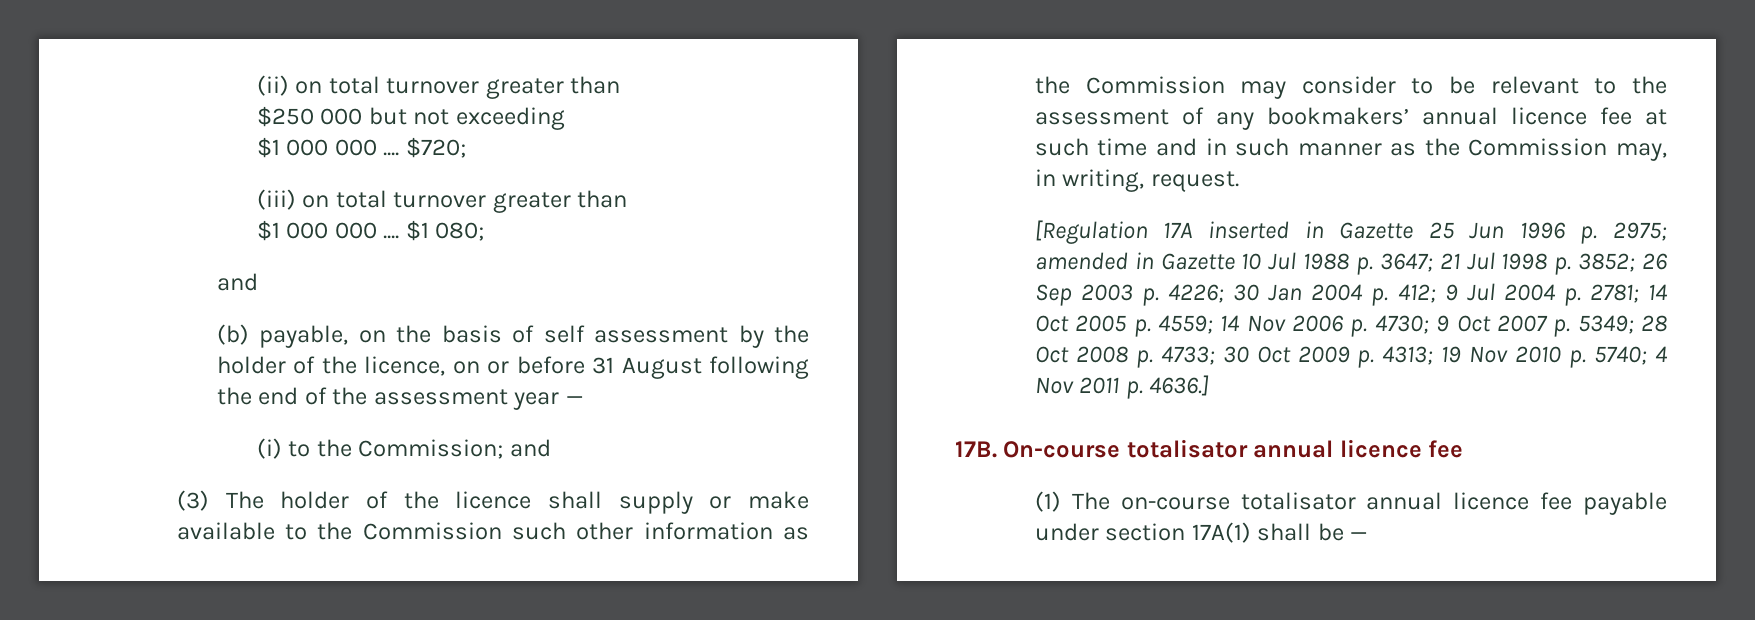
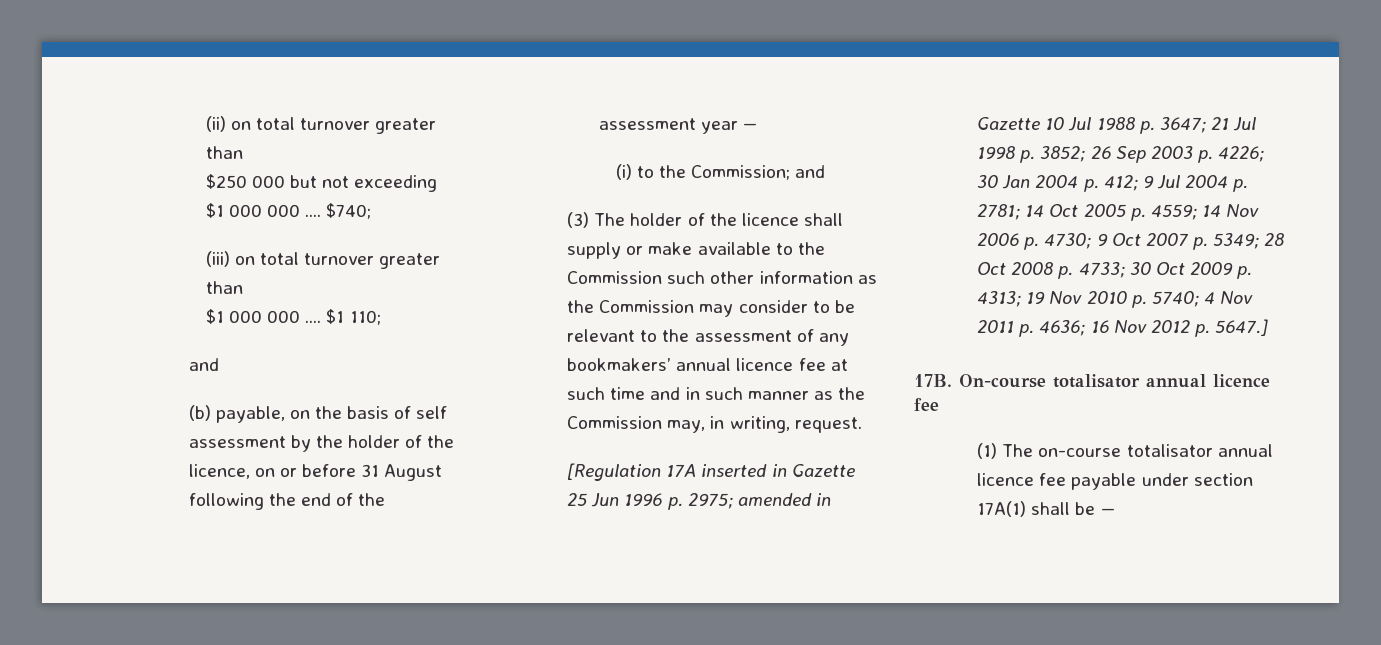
- $720;
+ $740;
- $1 080;
+ $1 110;
- 4 Nov 2011 p. 4636.]
+ 4 Nov 2011 p. 4636; 16 Nov 2012 p. 5647.]

